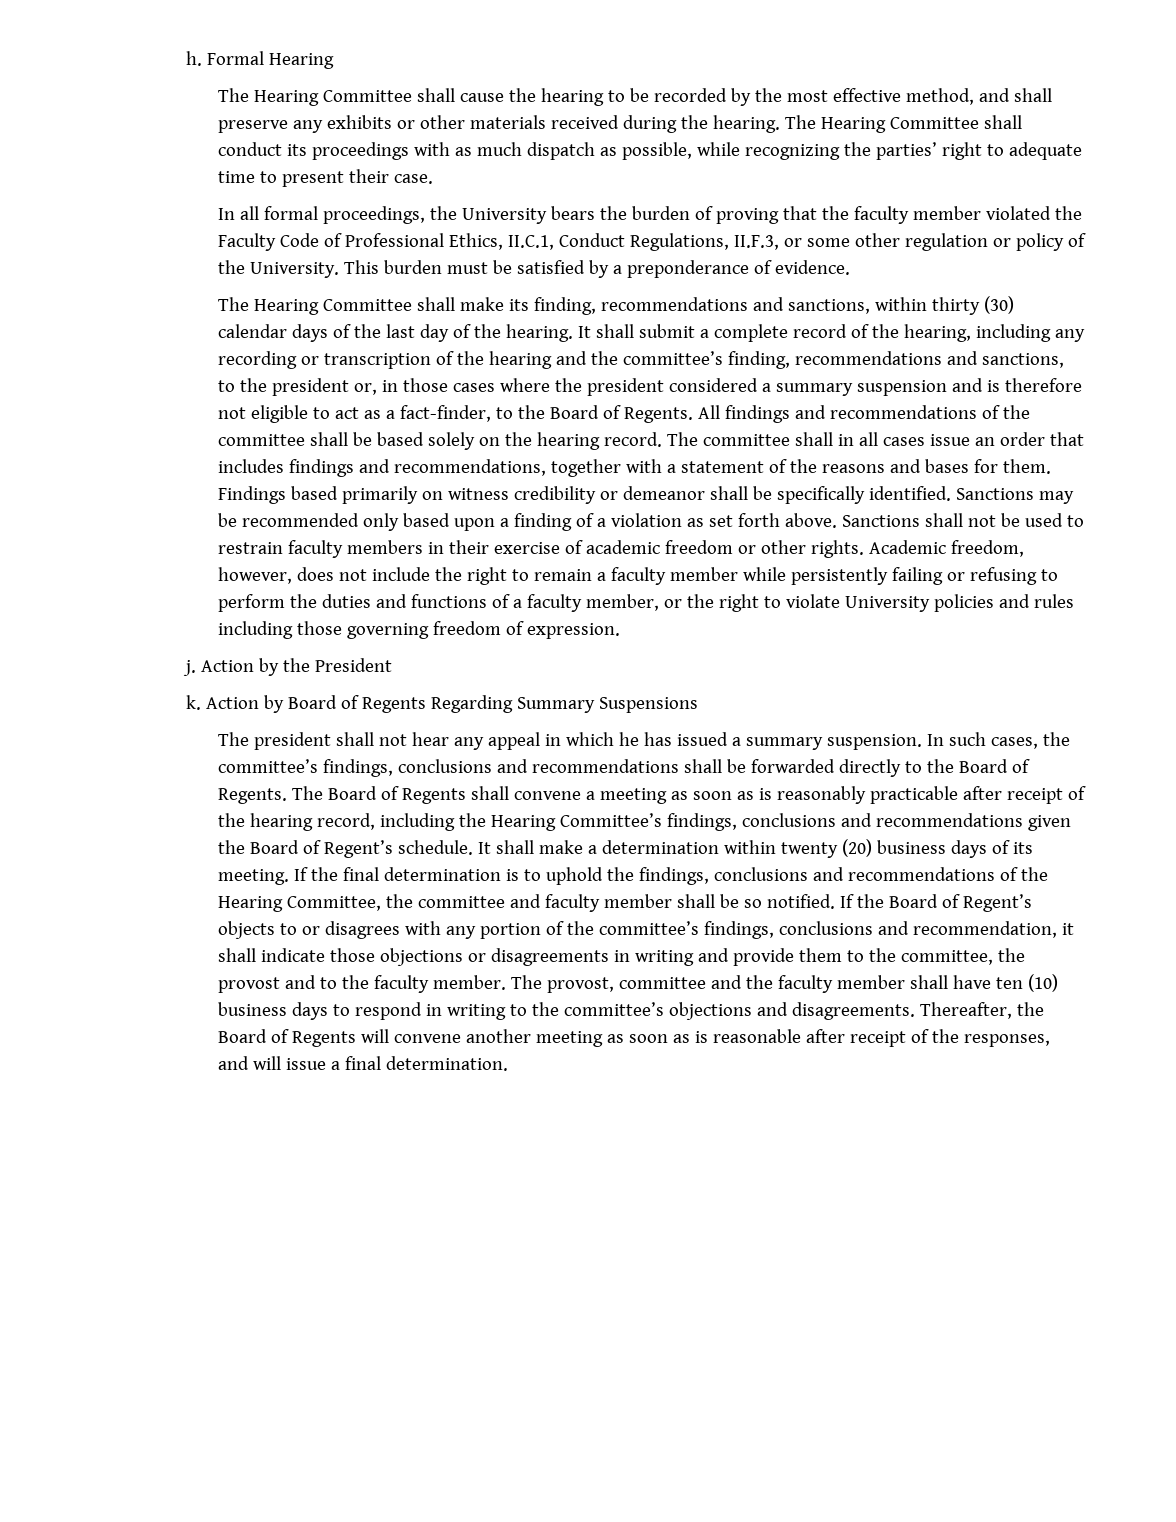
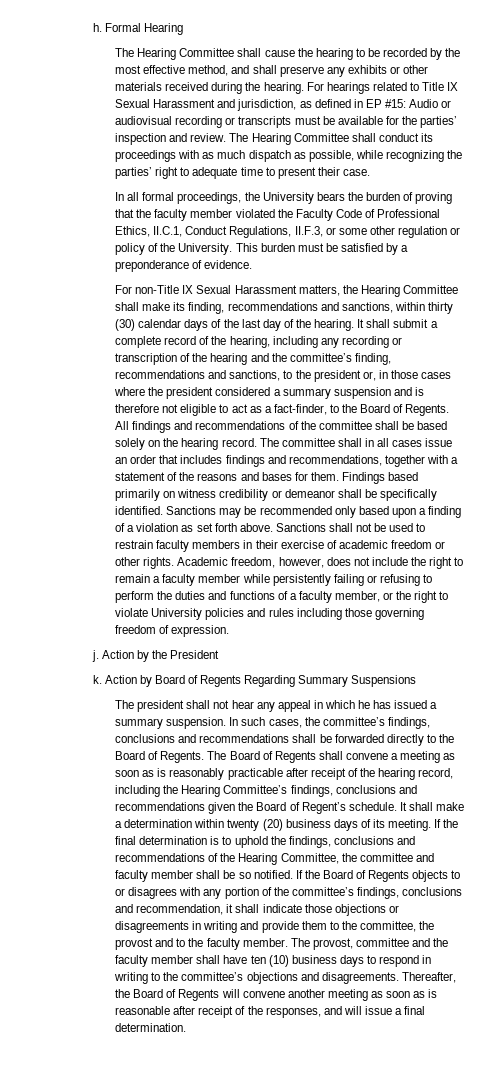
+ For hearings related to Title IX Sexual Harassment and jurisdiction, as defined in EP #15: Audio or audiovisual recording or transcripts must be available for the parties’ inspection and review.
- The Hearing Committee shall make its finding, recommendations and sanctions, within thirty (30) calendar days of the last day of the hearing.
+ For non-Title IX Sexual Harassment matters, the Hearing Committee shall make its finding, recommendations and sanctions, within thirty (30) calendar days of the last day of the hearing.
- If the Board of Regent’s objects to or disagrees with any portion of the committee’s findings, conclusions and recommendation, it shall indicate those objections or disagreements in writing and provide them to the committee, the provost and to the faculty member.
+ If the Board of Regents objects to or disagrees with any portion of the committee’s findings, conclusions and recommendation, it shall indicate those objections or disagreements in writing and provide them to the committee, the provost and to the faculty member.

